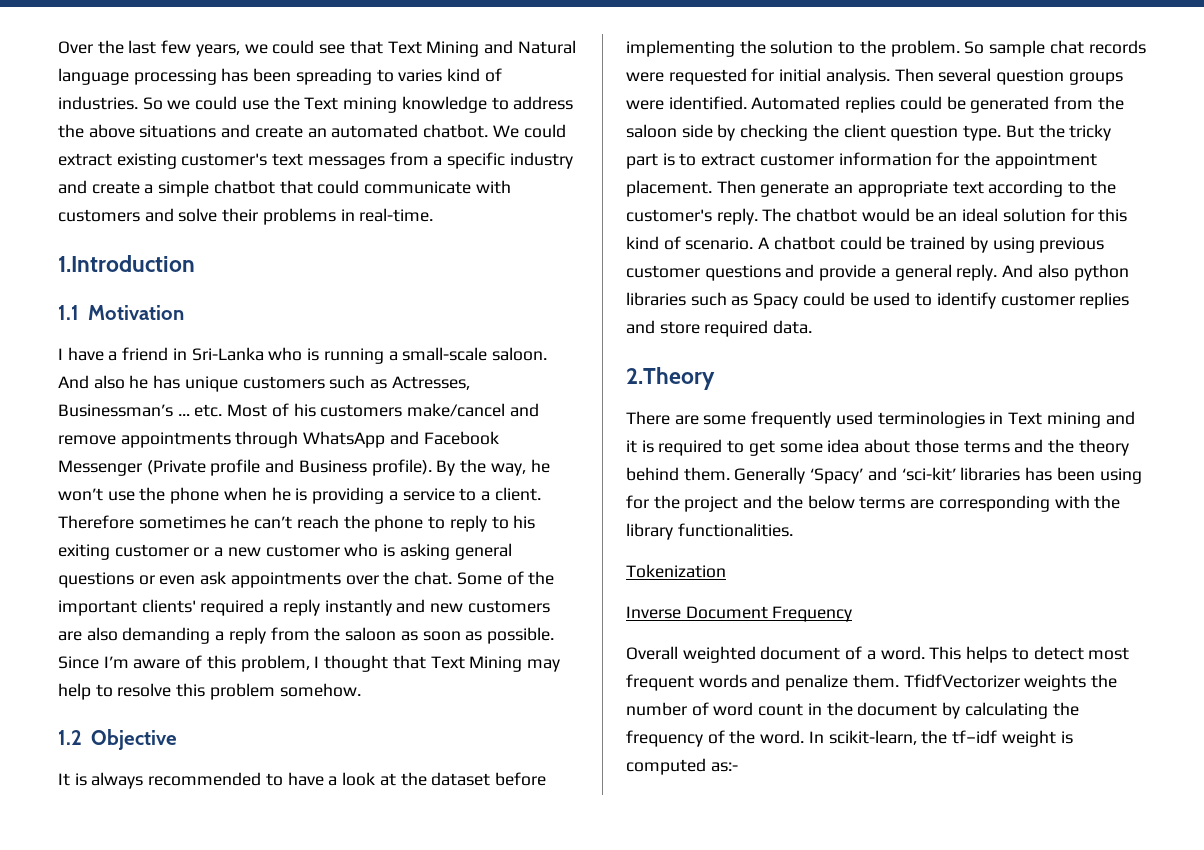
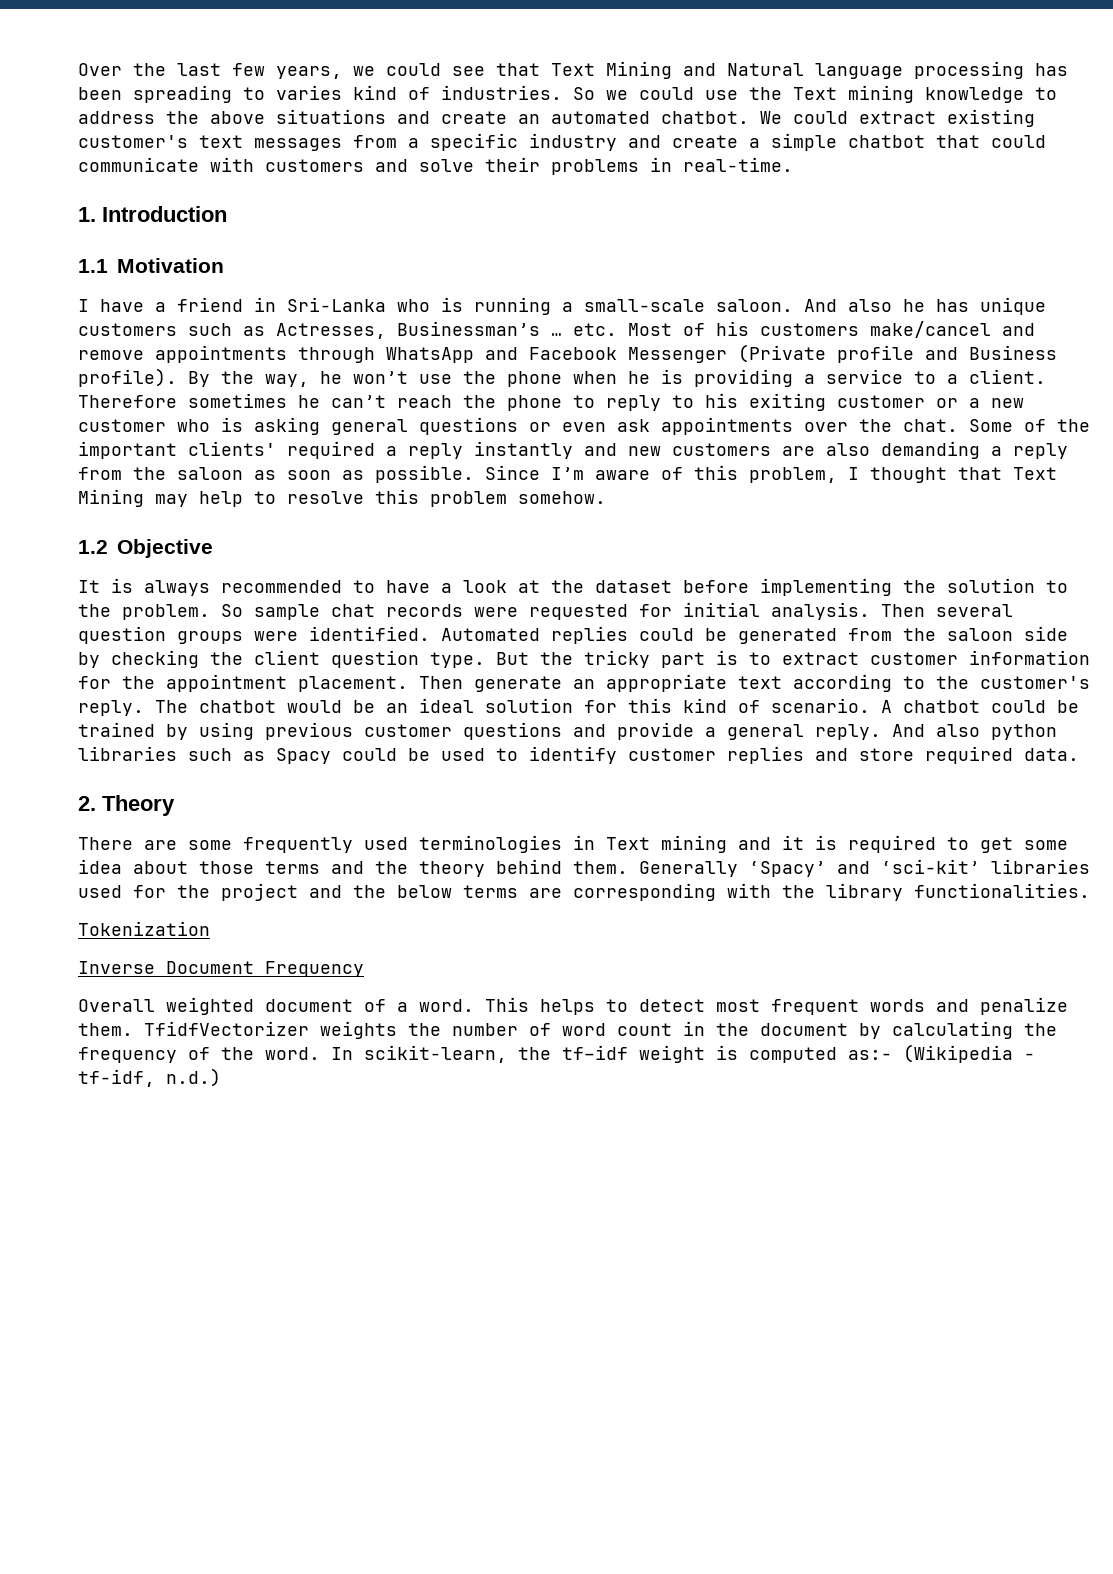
- 1.Introduction
+ 1. Introduction
- 2.Theory
+ 2. Theory
- Generally ‘Spacy’ and ‘sci-kit’ libraries has been using for the project and the below terms are corresponding with the library functionalities.
+ Generally ‘Spacy’ and ‘sci-kit’ libraries used for the project and the below terms are corresponding with the library functionalities.
- In scikit-learn, the tf–idf weight is computed as:-
+ In scikit-learn, the tf–idf weight is computed as:- (Wikipedia - tf-idf, n.d.)

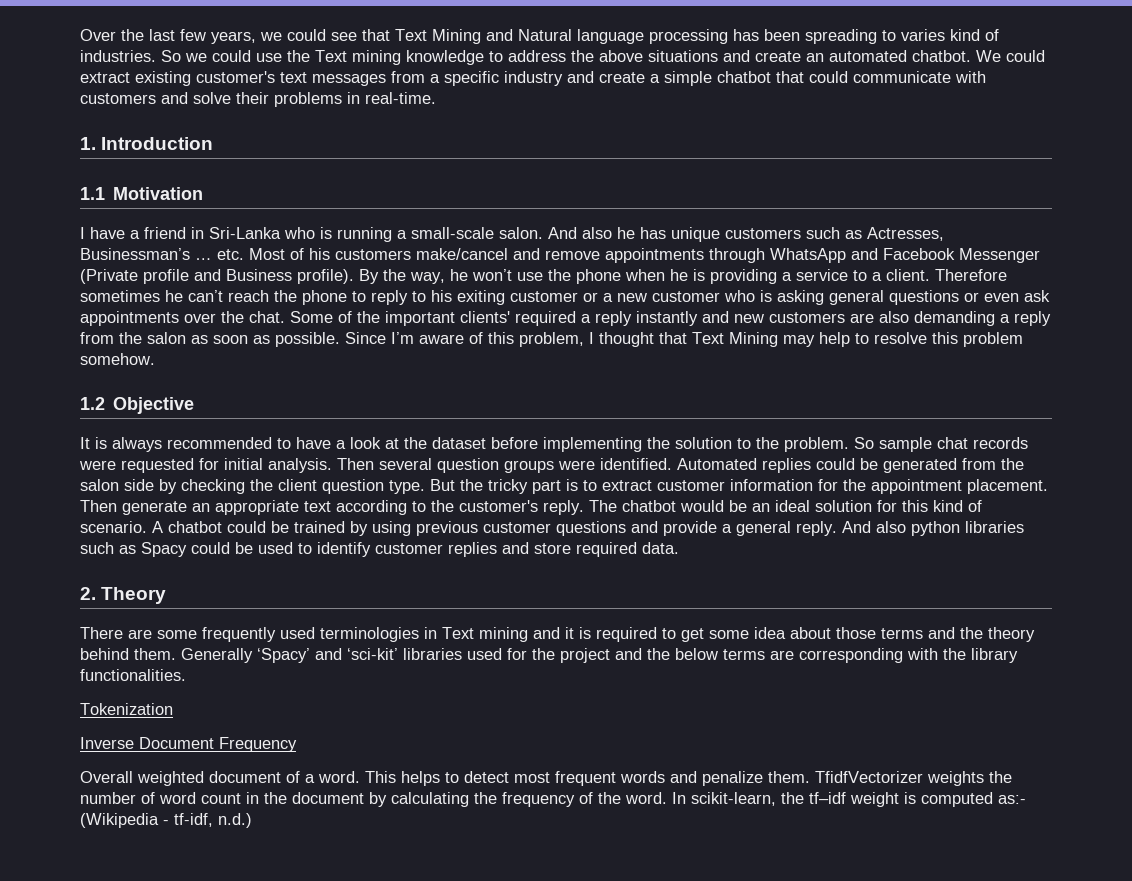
- I have a friend in Sri-Lanka who is running a small-scale saloon.
+ I have a friend in Sri-Lanka who is running a small-scale salon.
- Some of the important clients' required a reply instantly and new customers are also demanding a reply from the saloon as soon as possible.
+ Some of the important clients' required a reply instantly and new customers are also demanding a reply from the salon as soon as possible.
- Automated replies could be generated from the saloon side by checking the client question type.
+ Automated replies could be generated from the salon side by checking the client question type.

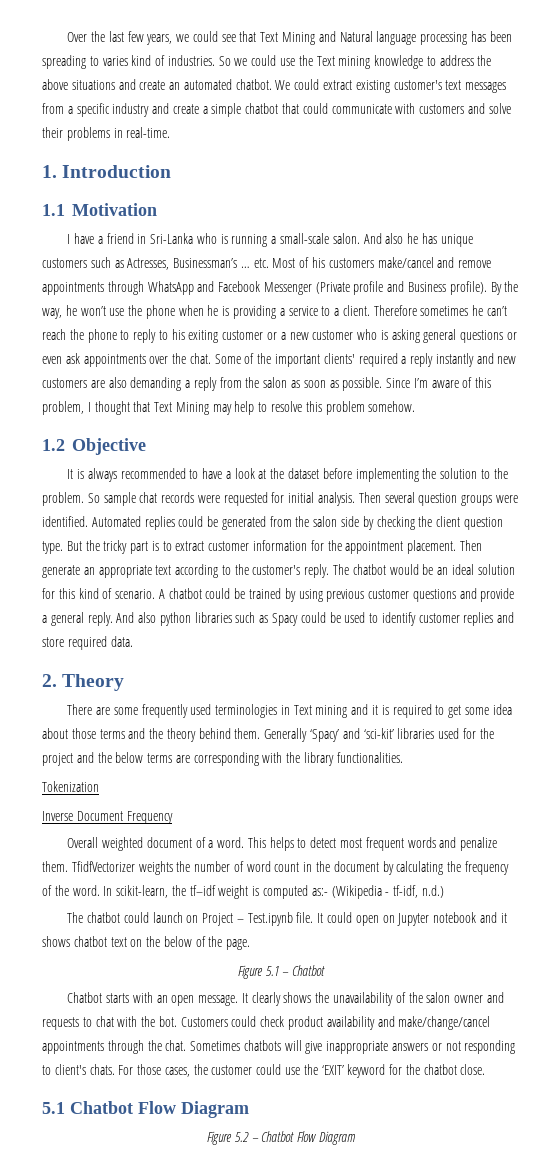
+ The chatbot could launch on Project – Test.ipynb file. It could open on Jupyter notebook and it shows chatbot text on the below of the page.
+ Figure 5.1 – Chatbot
+ Chatbot starts with an open message. It clearly shows the unavailability of the salon owner and requests to chat with the bot. Customers could check product availability and make/change/cancel appointments through the chat. Sometimes chatbots will give inappropriate answers or not responding to client's chats. For those cases, the customer could use the ‘EXIT’ keyword for the chatbot close.
+ 5.1 Chatbot Flow Diagram
+ Figure 5.2 – Chatbot Flow Diagram

